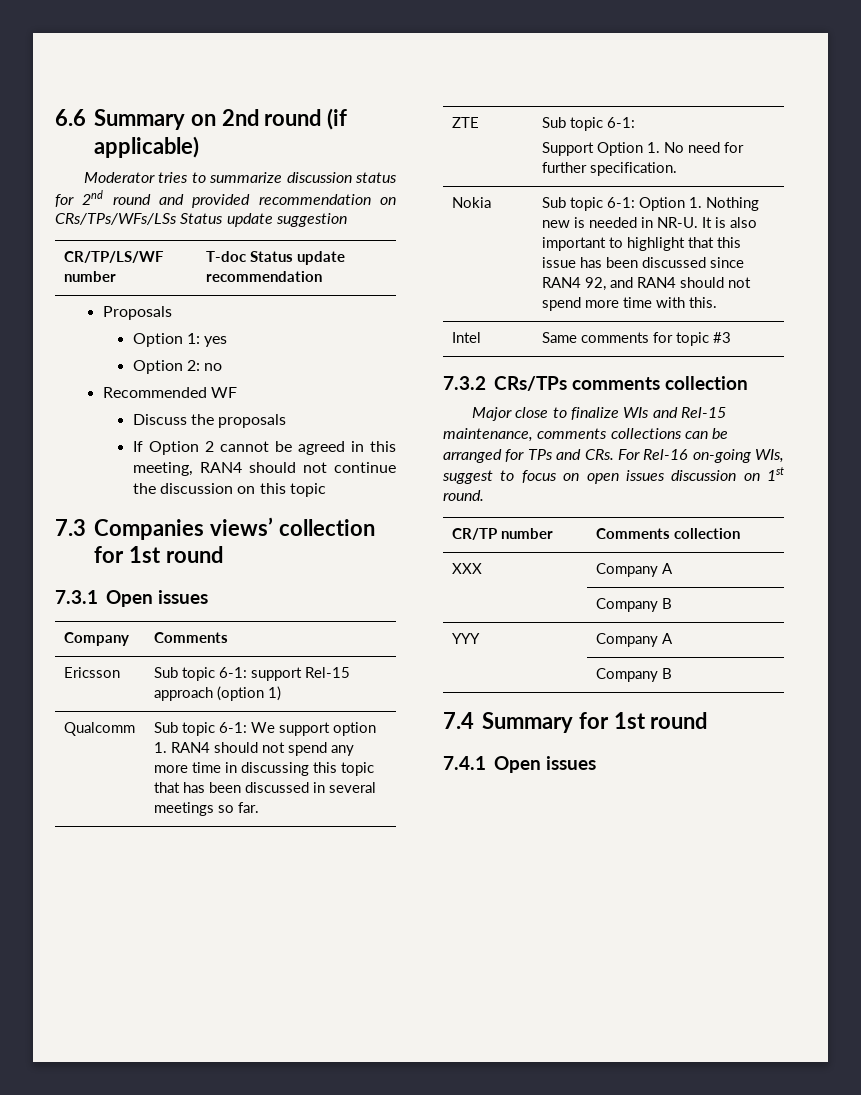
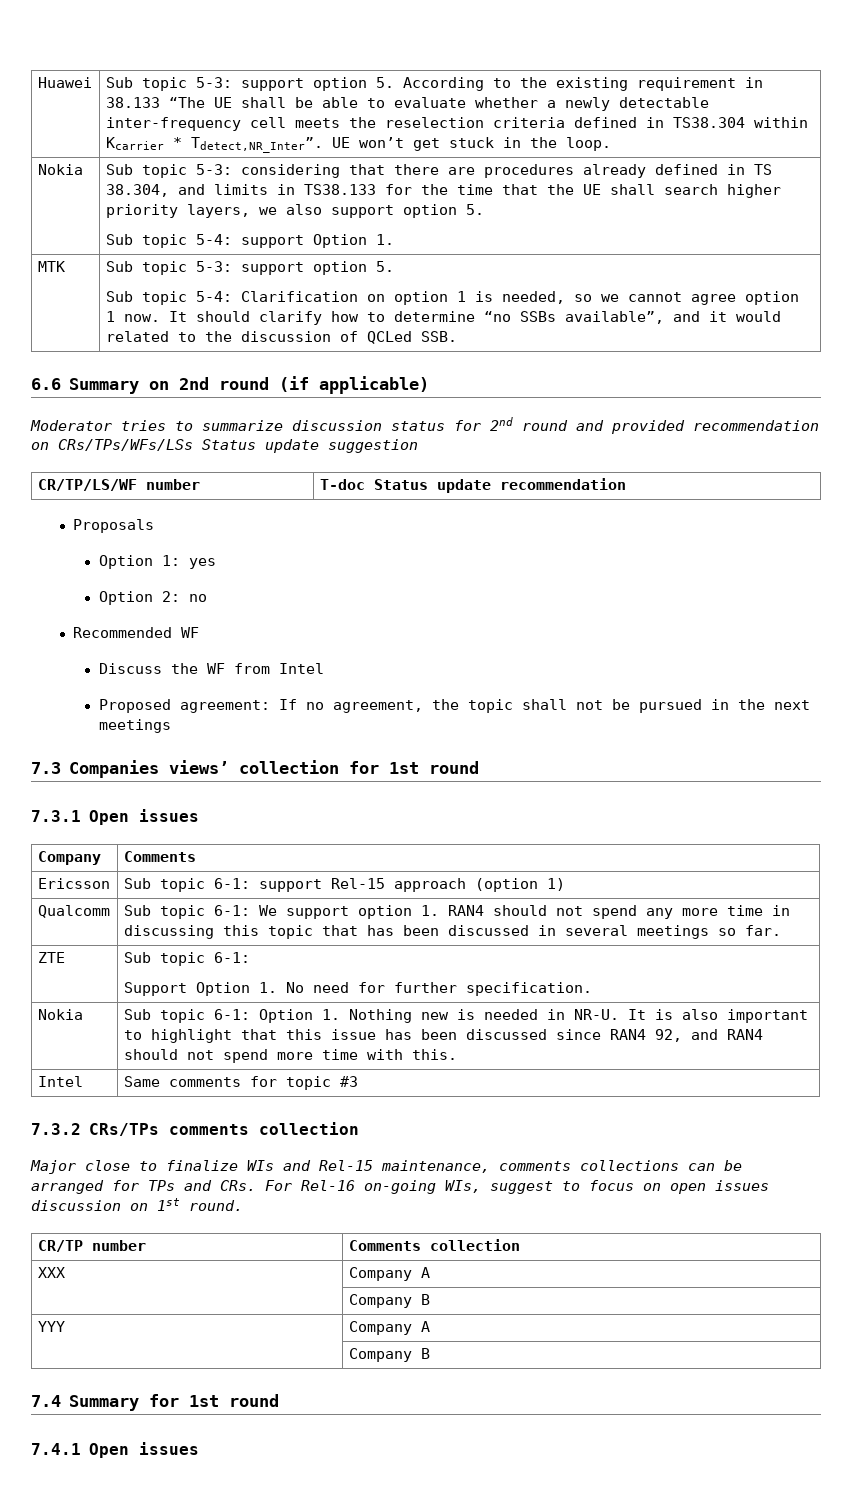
+ Huawei | Sub topic 5-3: support option 5. According to the existing requirement in 38.133 “The UE shall be able to evaluate whether a newly detectable inter-frequency cell meets the reselection criteria defined in TS38.304 within Kcarrier * Tdetect,NR_Inter”. UE won’t get stuck in the loop.
+ Nokia | Sub topic 5-3: considering that there are procedures already defined in TS 38.304, and limits in TS38.133 for the time that the UE shall search higher priority layers, we also support option 5.
+ Sub topic 5-4: support Option 1.
+ MTK | Sub topic 5-3: support option 5.
+ Sub topic 5-4: Clarification on option 1 is needed, so we cannot agree option 1 now. It should clarify how to determine “no SSBs available”, and it would related to the discussion of QCLed SSB.
- Discuss the proposals
- If Option 2 cannot be agreed in this meeting, RAN4 should not continue the discussion on this topic
+ Discuss the WF from Intel
+ Proposed agreement: If no agreement, the topic shall not be pursued in the next meetings

